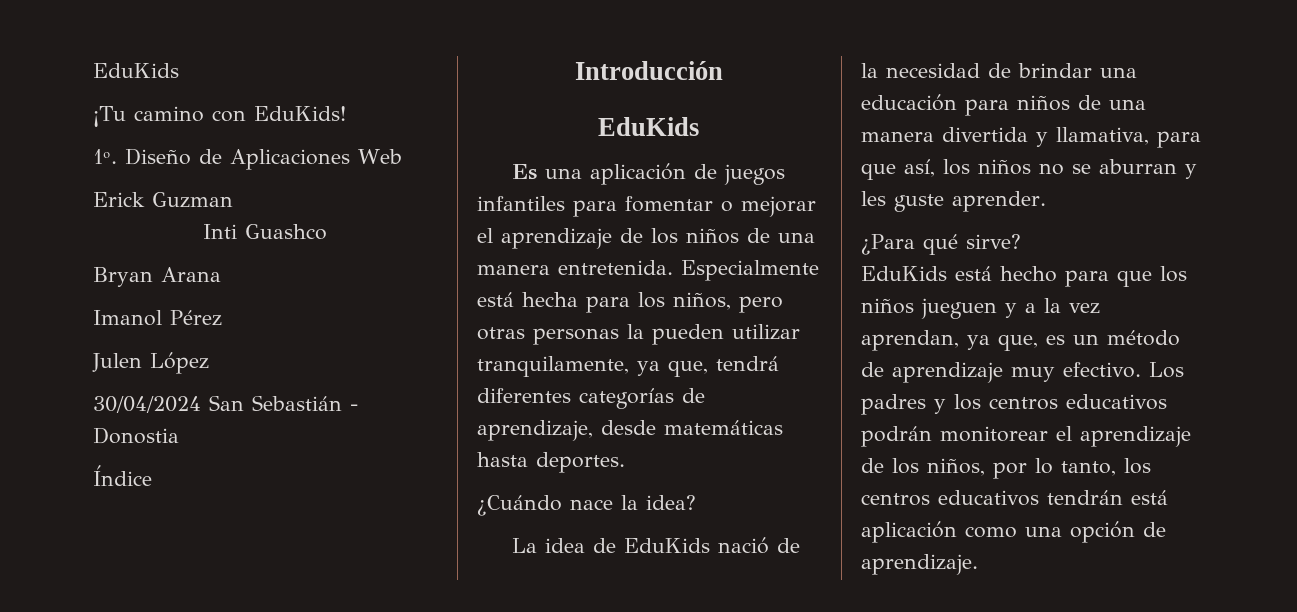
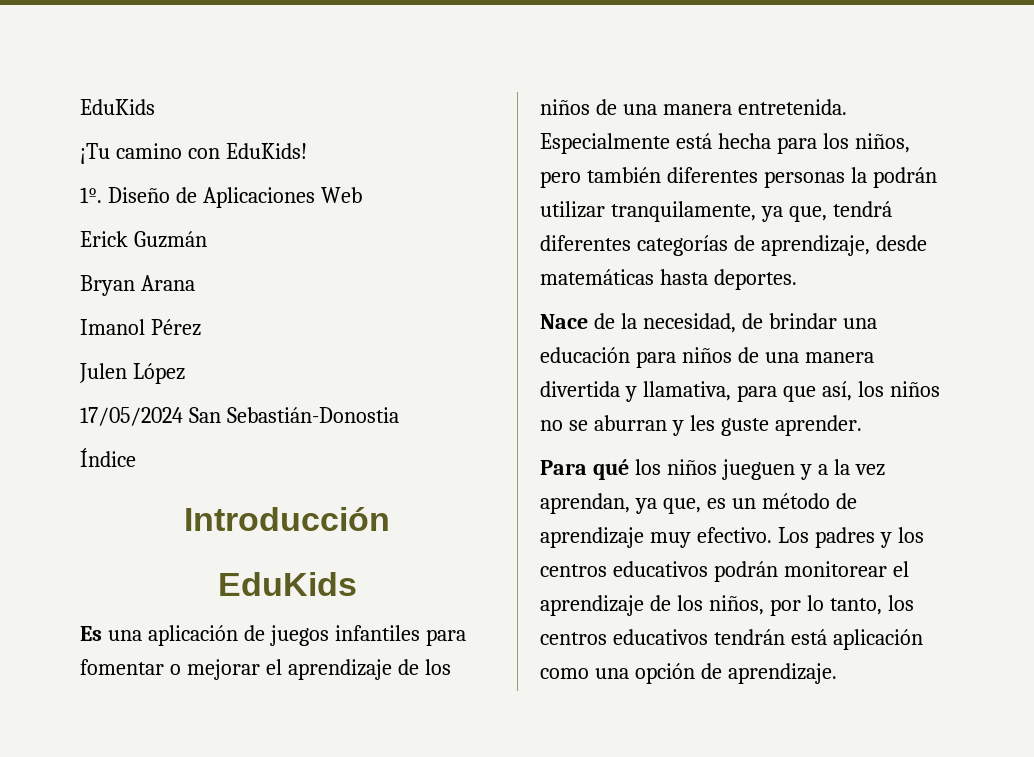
- Erick Guzman
- Inti Guashco
+ Erick Guzmán
- 30/04/2024 San Sebastián - Donostia
+ 17/05/2024 San Sebastián-Donostia
- Especialmente está hecha para los niños, pero otras personas la pueden utilizar tranquilamente, ya que, tendrá diferentes categorías de aprendizaje, desde matemáticas hasta deportes.
+ Especialmente está hecha para los niños, pero también diferentes personas la podrán utilizar tranquilamente, ya que, tendrá diferentes categorías de aprendizaje, desde matemáticas hasta deportes.
- ¿Cuándo nace la idea?
- La idea de EduKids nació de la necesidad de brindar una educación para niños de una manera divertida y llamativa, para que así, los niños no se aburran y les guste aprender.
+ Nace de la necesidad, de brindar una educación para niños de una manera divertida y llamativa, para que así, los niños no se aburran y les guste aprender.
- ¿Para qué sirve?
- EduKids está hecho para que los niños jueguen y a la vez aprendan, ya que, es un método de aprendizaje muy efectivo.
+ Para qué los niños jueguen y a la vez aprendan, ya que, es un método de aprendizaje muy efectivo.

